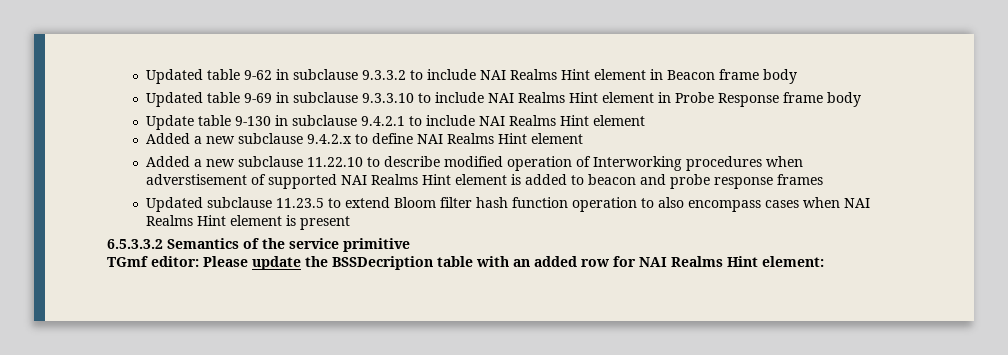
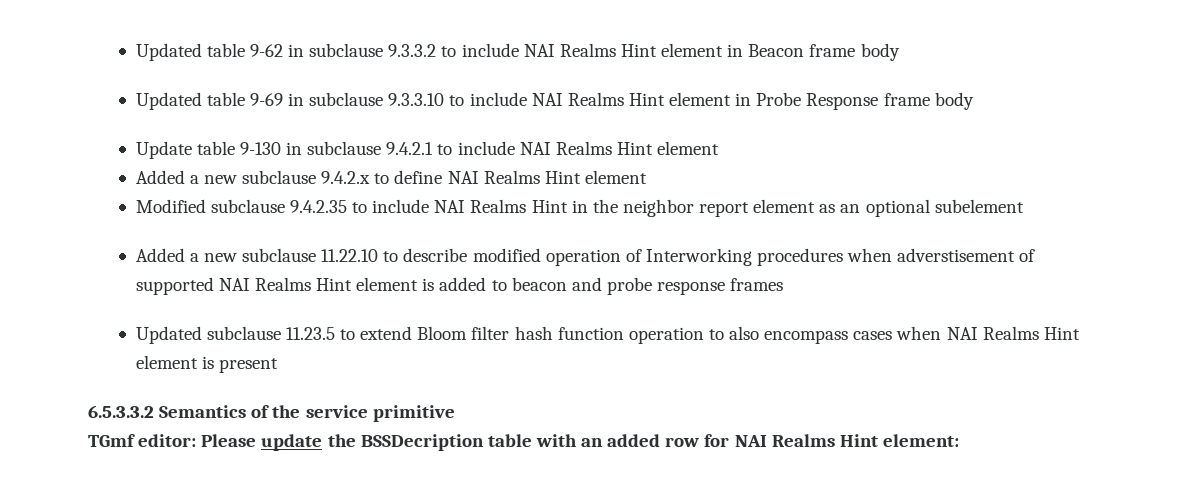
+ Modified subclause 9.4.2.35 to include NAI Realms Hint in the neighbor report element as an optional subelement

